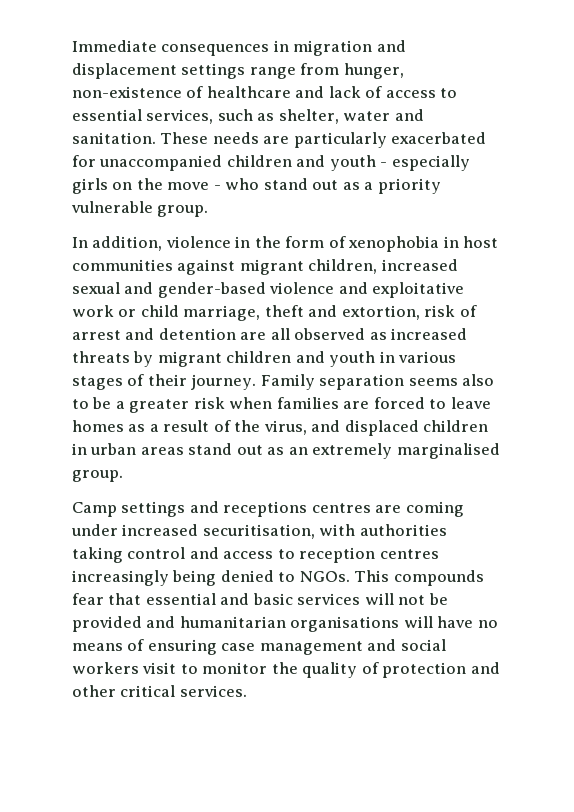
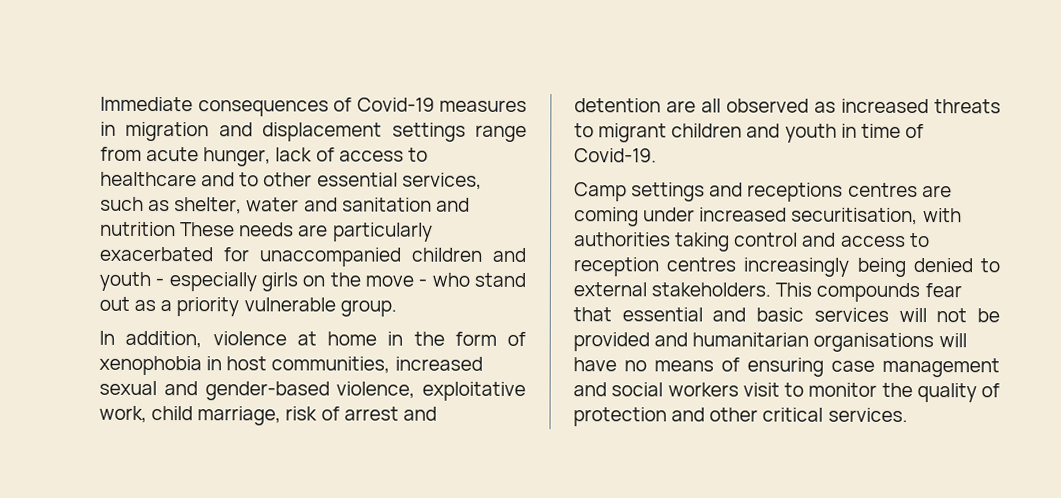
- Immediate consequences in migration and displacement settings range from hunger, non-existence of healthcare and lack of access to essential services, such as shelter, water and sanitation. These needs are particularly exacerbated for unaccompanied children and youth - especially girls on the move - who stand out as a priority vulnerable group.
+ Immediate consequences of Covid-19 measures in migration and displacement settings range from acute hunger, lack of access to healthcare and to other essential services, such as shelter, water and sanitation and nutrition These needs are particularly exacerbated for unaccompanied children and youth - especially girls on the move - who stand out as a priority vulnerable group.
- In addition, violence in the form of xenophobia in host communities against migrant children, increased sexual and gender-based violence and exploitative work or child marriage, theft and extortion, risk of arrest and detention are all observed as increased threats by migrant children and youth in various stages of their journey. Family separation seems also to be a greater risk when families are forced to leave homes as a result of the virus, and displaced children in urban areas stand out as an extremely marginalised group.
+ In addition, violence at home in the form of xenophobia in host communities, increased sexual and gender-based violence, exploitative work, child marriage, risk of arrest and detention are all observed as increased threats to migrant children and youth in time of Covid-19.
- Camp settings and receptions centres are coming under increased securitisation, with authorities taking control and access to reception centres increasingly being denied to NGOs.
+ Camp settings and receptions centres are coming under increased securitisation, with authorities taking control and access to reception centres increasingly being denied to external stakeholders.

